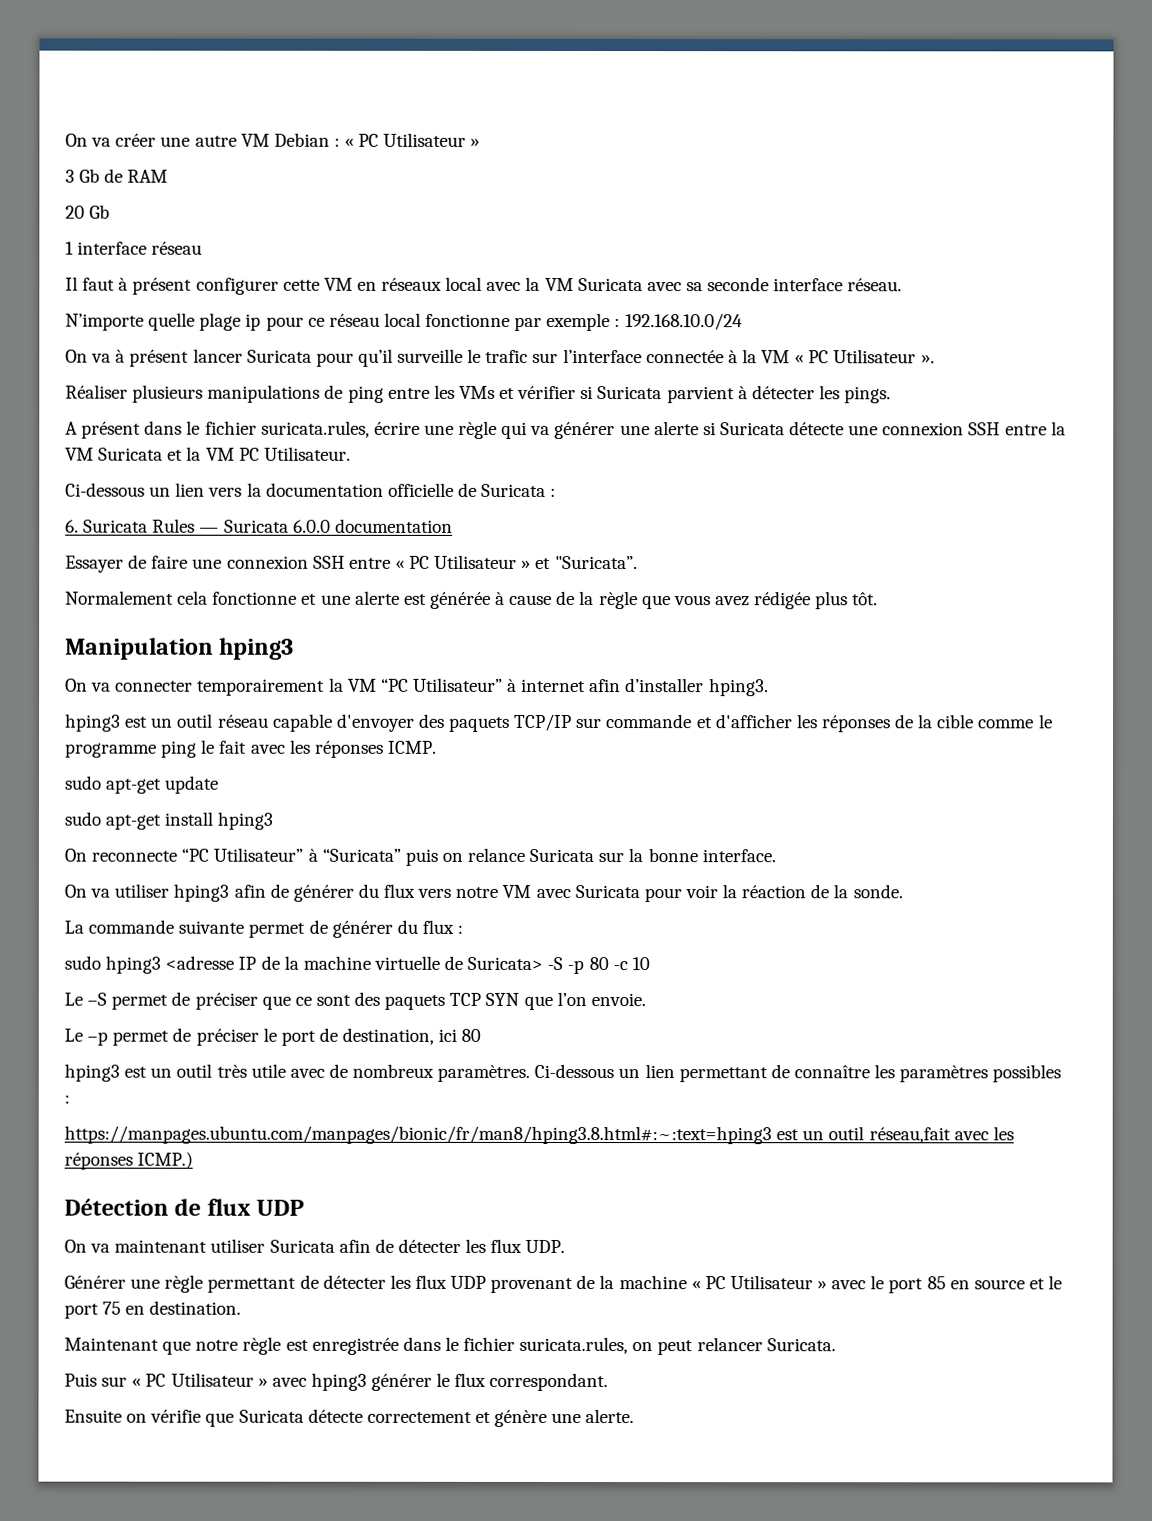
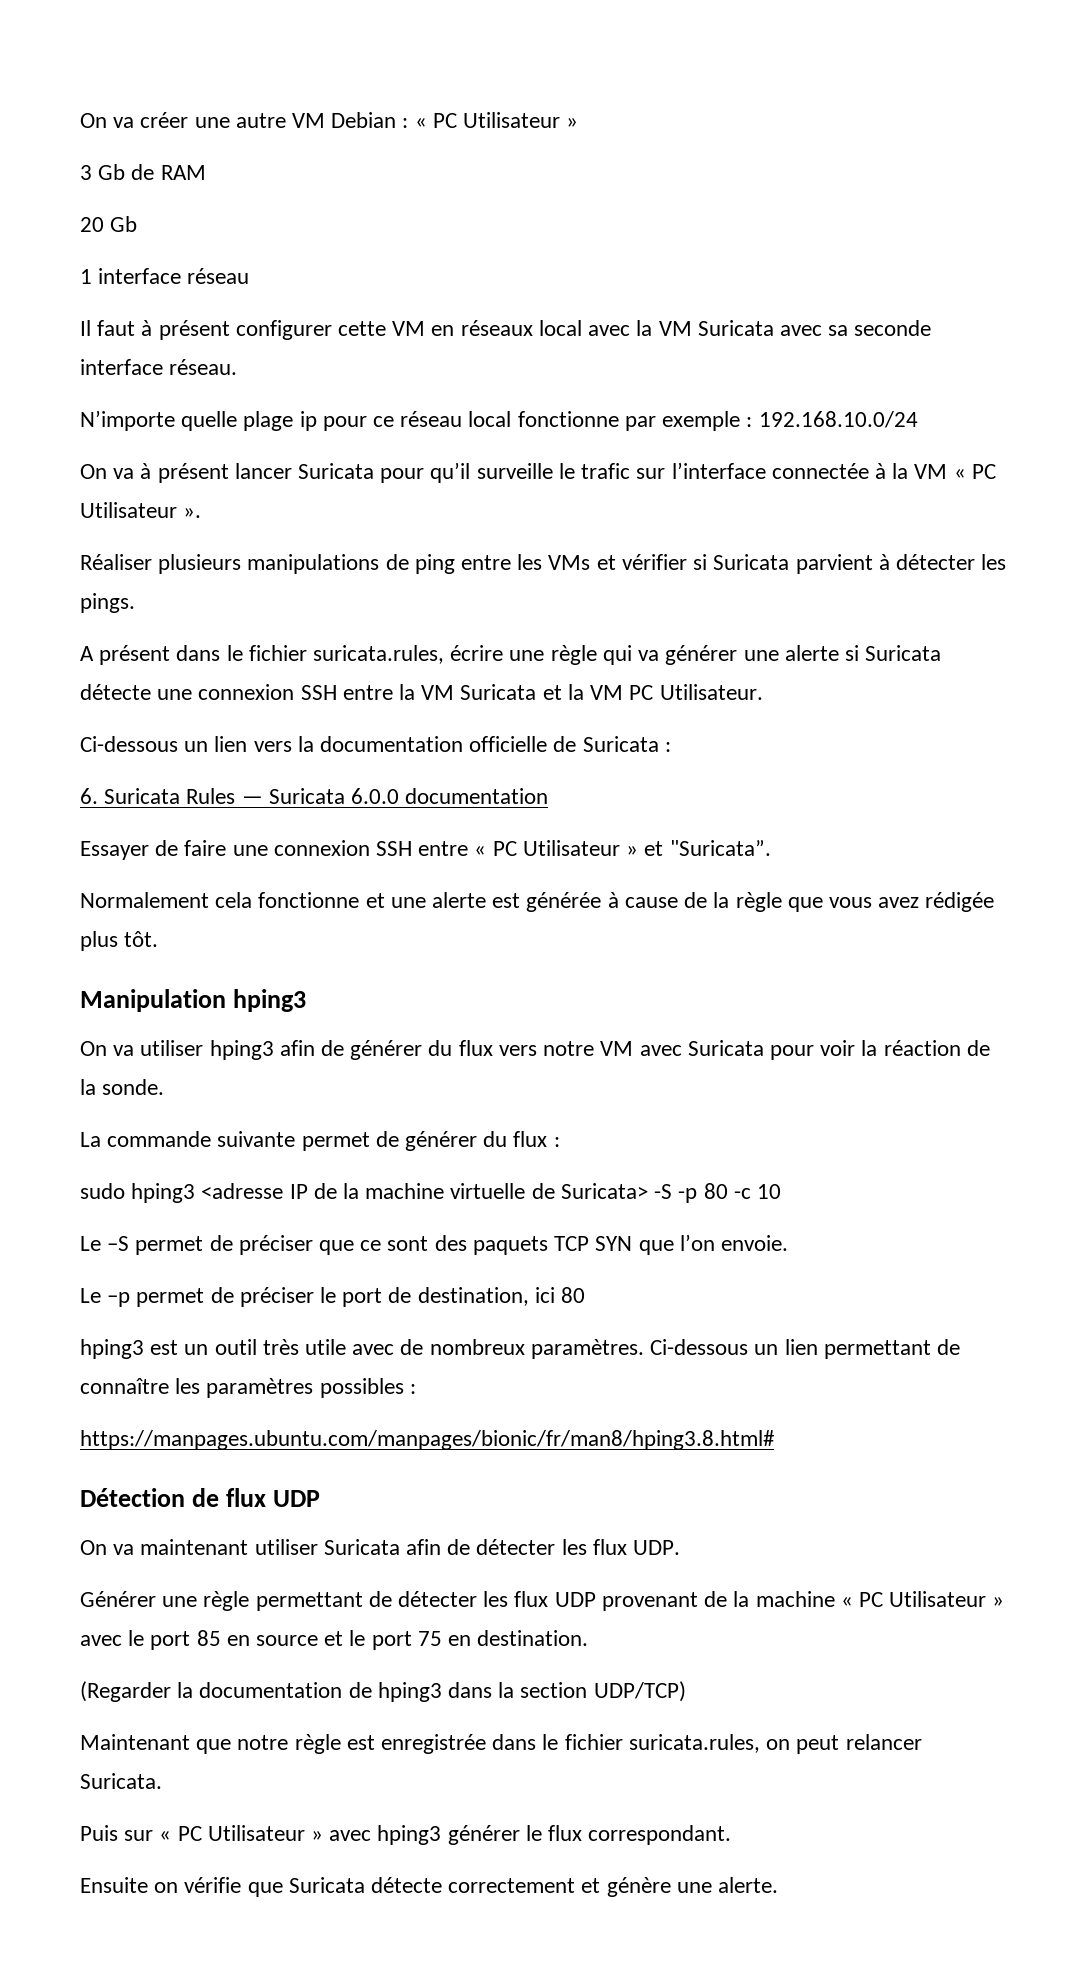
- On va connecter temporairement la VM “PC Utilisateur” à internet afin d’installer hping3.
- hping3 est un outil réseau capable d'envoyer des paquets TCP/IP sur commande et d'afficher les réponses de la cible comme le programme ping le fait avec les réponses ICMP.
- sudo apt-get update
- sudo apt-get install hping3
- On reconnecte “PC Utilisateur” à “Suricata” puis on relance Suricata sur la bonne interface.
- https://manpages.ubuntu.com/manpages/bionic/fr/man8/hping3.8.html#:~:text=hping3 est un outil réseau,fait avec les réponses ICMP.)
+ https://manpages.ubuntu.com/manpages/bionic/fr/man8/hping3.8.html#
+ (Regarder la documentation de hping3 dans la section UDP/TCP)

